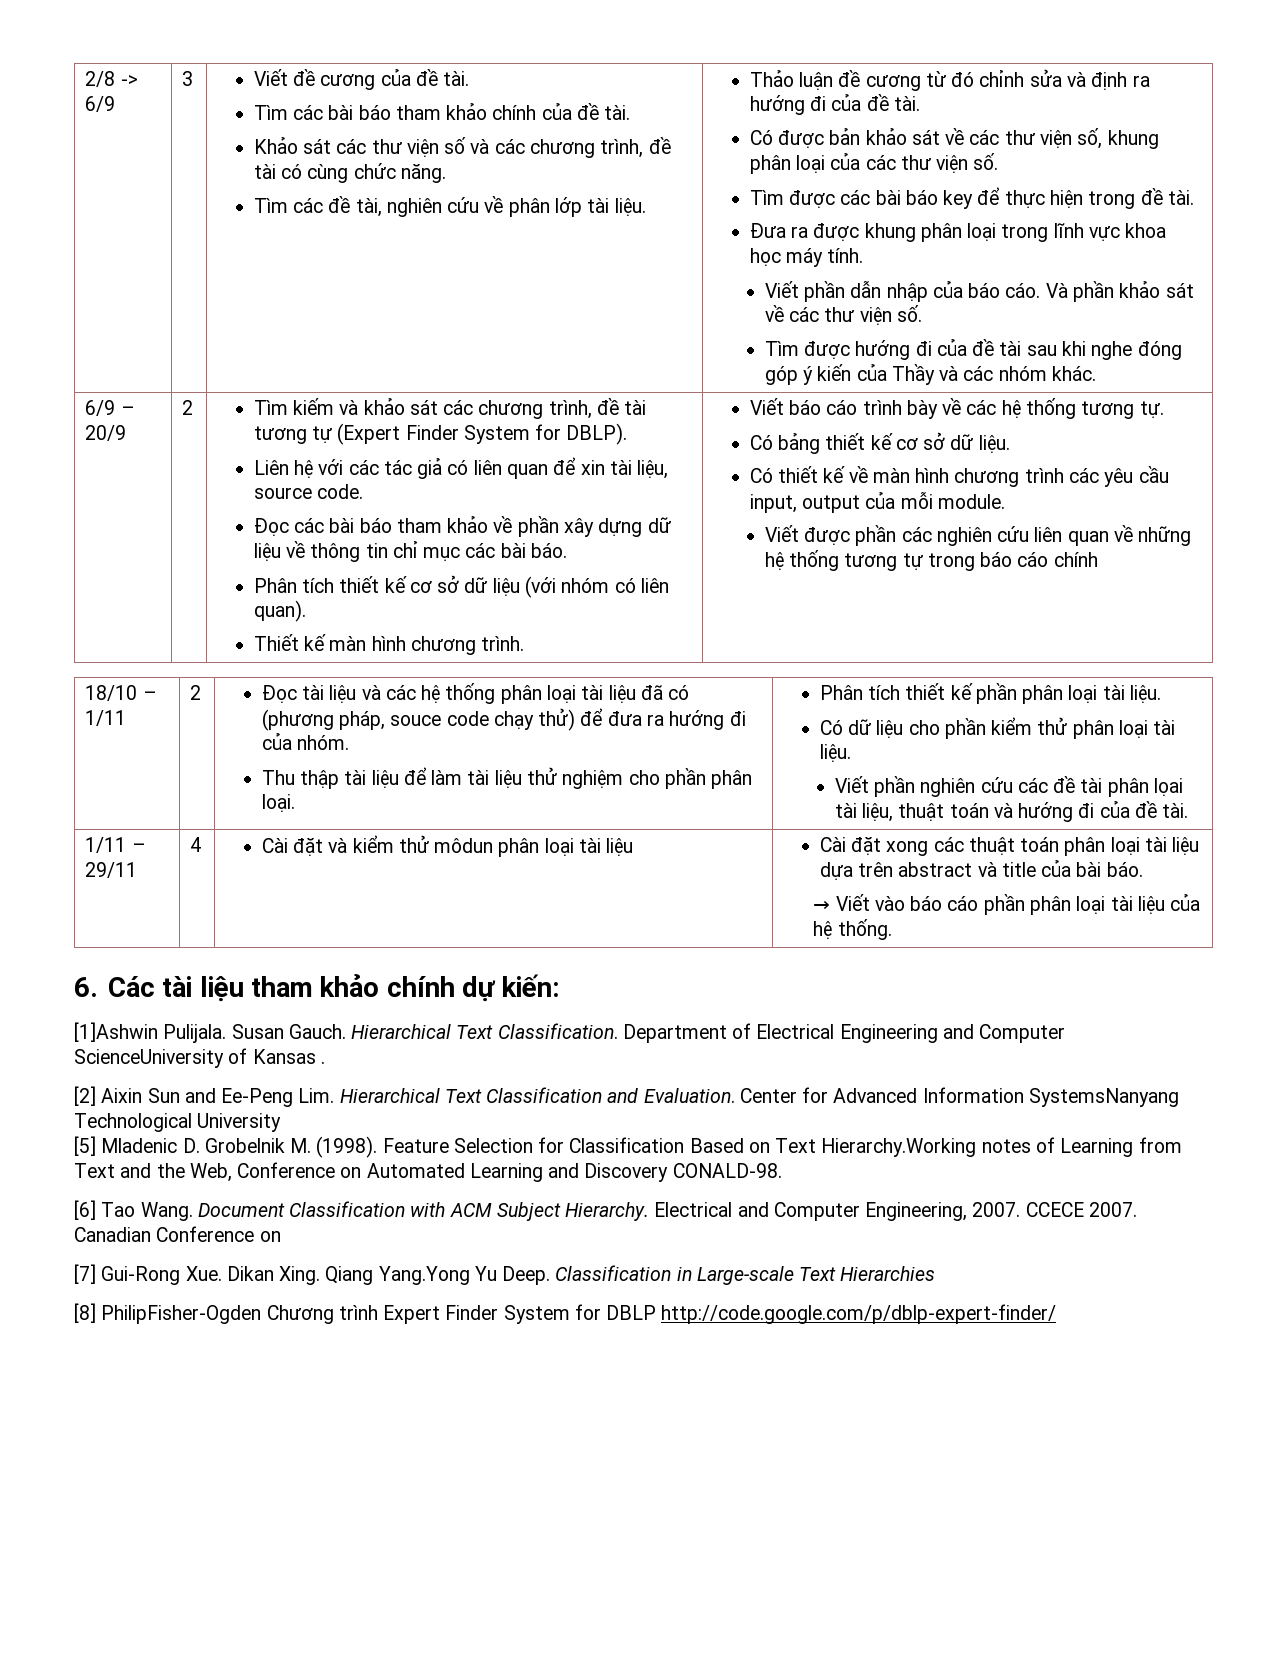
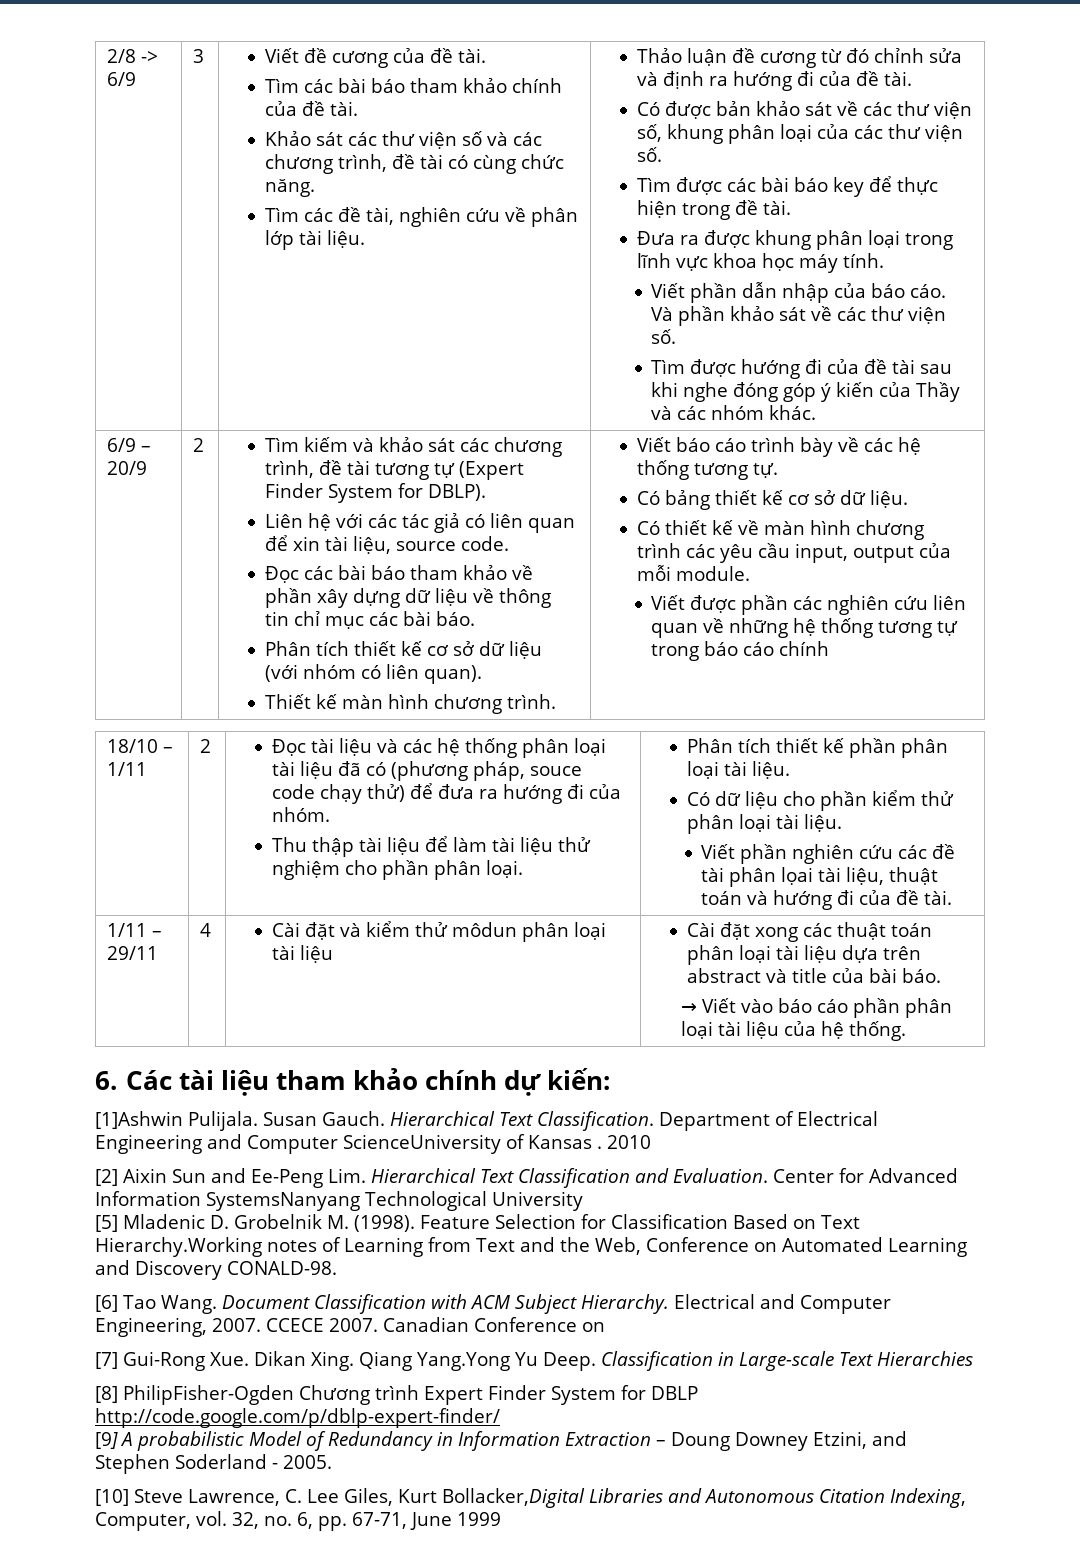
+ 2010
+ [9] A probabilistic Model of Redundancy in Information Extraction – Doung Downey Etzini, and Stephen Soderland - 2005.
+ [10] Steve Lawrence, C. Lee Giles, Kurt Bollacker,Digital Libraries and Autonomous Citation Indexing, Computer, vol. 32, no. 6, pp. 67-71, June 1999

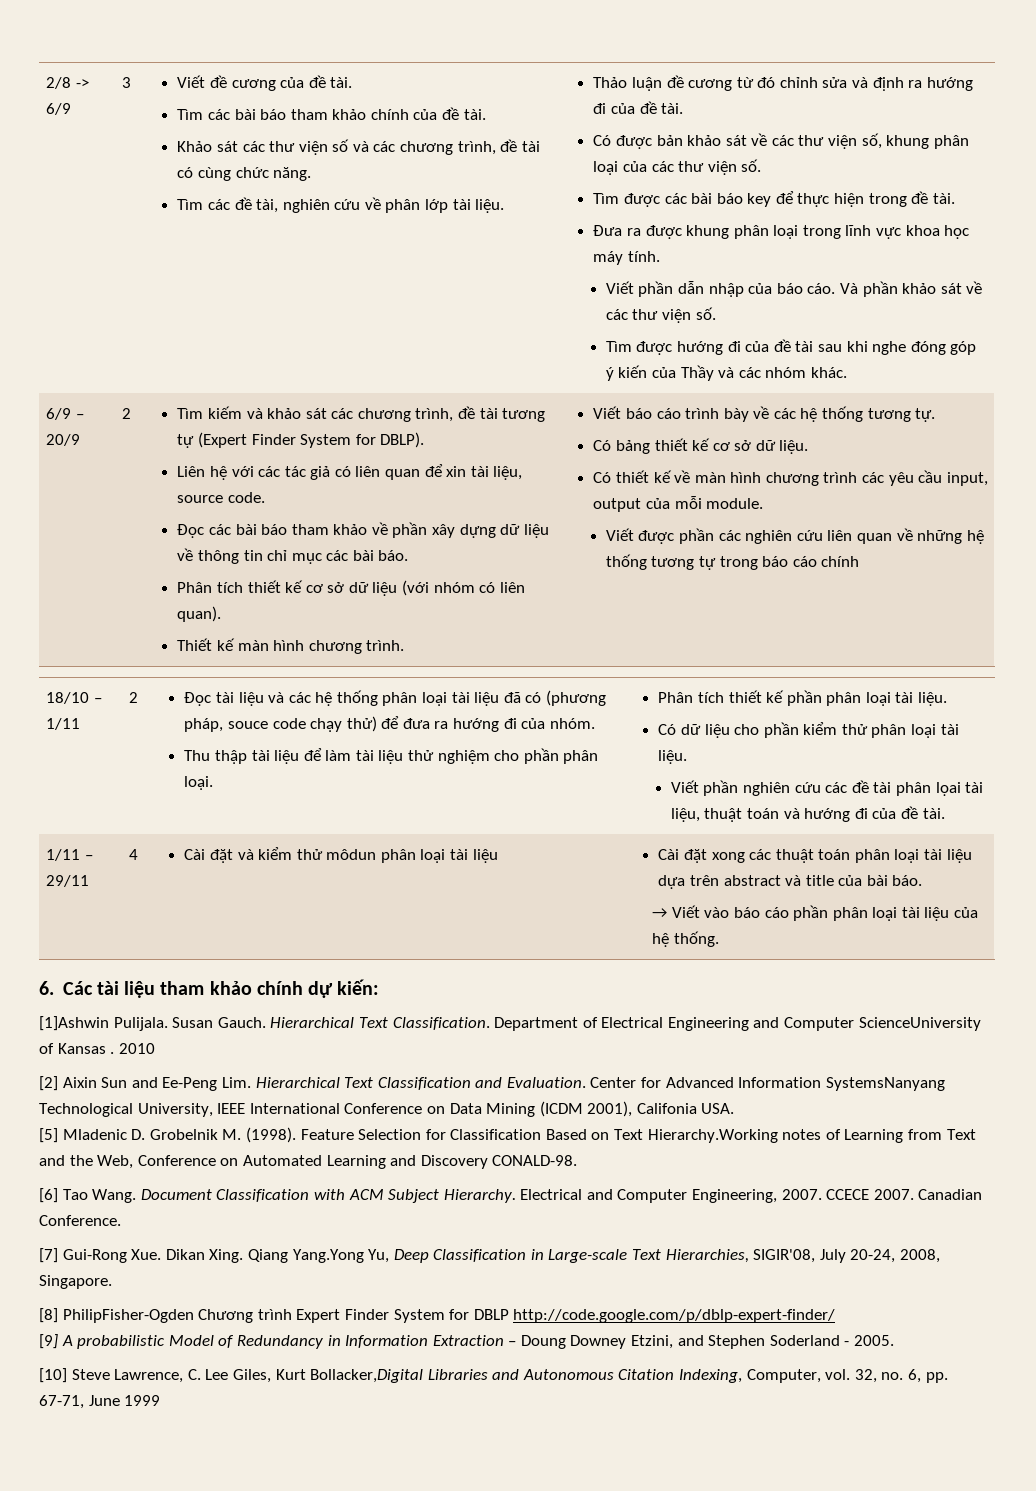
- Center for Advanced Information SystemsNanyang Technological University
+ Center for Advanced Information SystemsNanyang Technological University, IEEE International Conference on Data Mining (ICDM 2001), Califonia USA.
- Canadian Conference on
+ Canadian Conference.
- Qiang Yang.Yong Yu Deep. Classification in Large-scale Text Hierarchies
+ Qiang Yang.Yong Yu, Deep Classification in Large-scale Text Hierarchies, SIGIR'08, July 20-24, 2008, Singapore.

